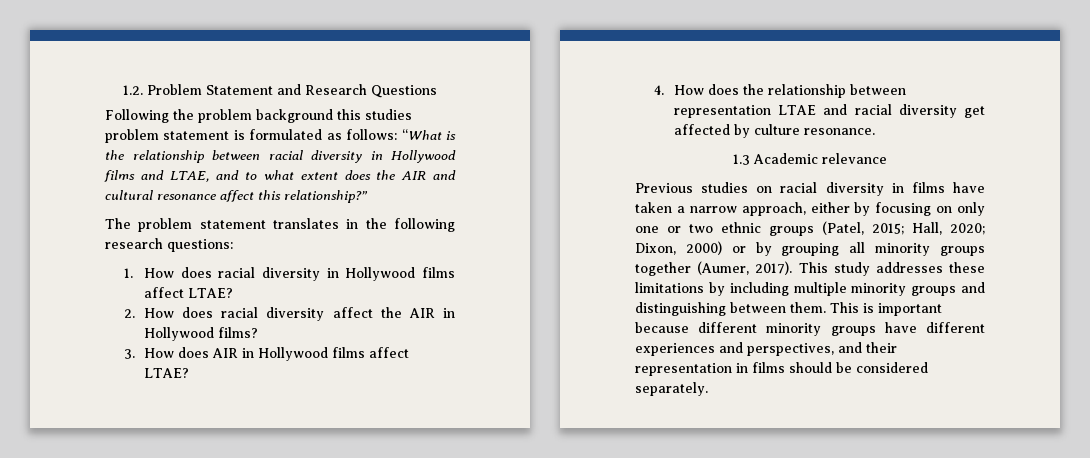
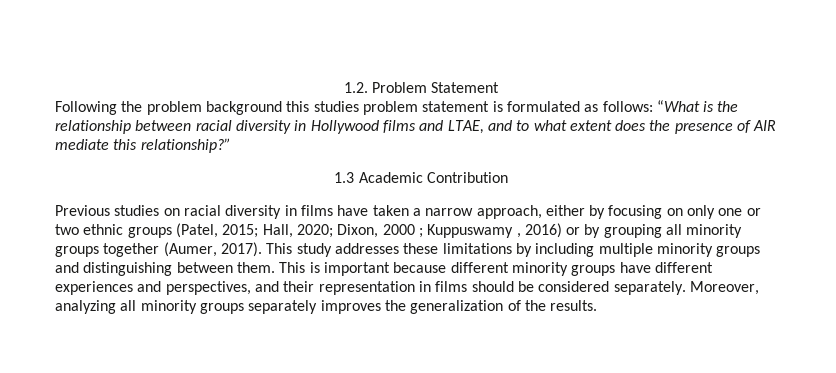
- 1.2. Problem Statement and Research Questions
+ 1.2. Problem Statement
- Following the problem background this studies problem statement is formulated as follows: “What is the relationship between racial diversity in Hollywood films and LTAE, and to what extent does the AIR and cultural resonance affect this relationship?”
- The problem statement translates in the following research questions:
- 1. How does racial diversity in Hollywood films affect LTAE?
- 2. How does racial diversity affect the AIR in Hollywood films?
- 3. How does AIR in Hollywood films affect LTAE?
- 4. How does the relationship between representation LTAE and racial diversity get affected by culture resonance.
+ Following the problem background this studies problem statement is formulated as follows: “What is the relationship between racial diversity in Hollywood films and LTAE, and to what extent does the presence of AIR mediate this relationship?”
- 1.3 Academic relevance
+ 1.3 Academic Contribution
- Previous studies on racial diversity in films have taken a narrow approach, either by focusing on only one or two ethnic groups (Patel, 2015; Hall, 2020; Dixon, 2000) or by grouping all minority groups together (Aumer, 2017).
+ Previous studies on racial diversity in films have taken a narrow approach, either by focusing on only one or two ethnic groups (Patel, 2015; Hall, 2020; Dixon, 2000 ; Kuppuswamy , 2016) or by grouping all minority groups together (Aumer, 2017).
+ Moreover, analyzing all minority groups separately improves the generalization of the results.

